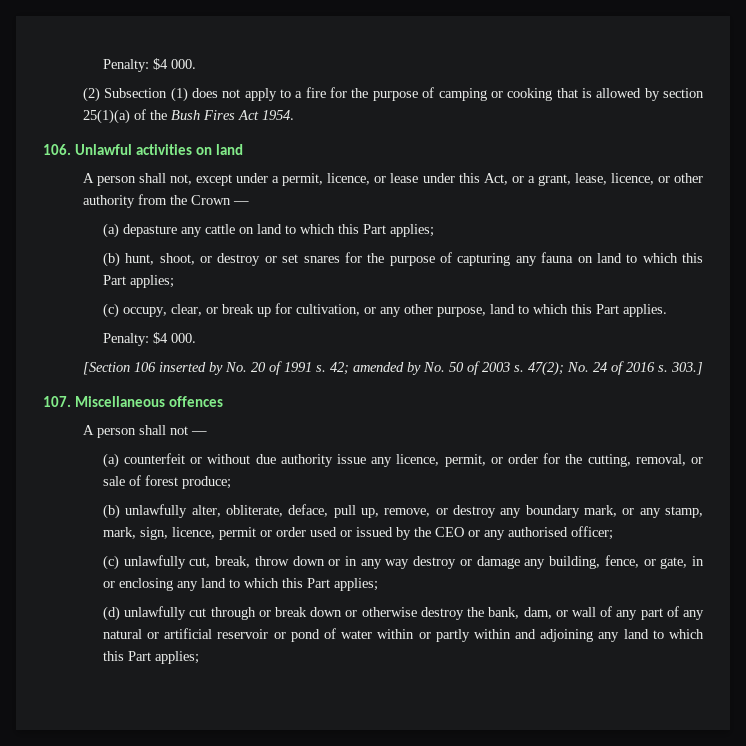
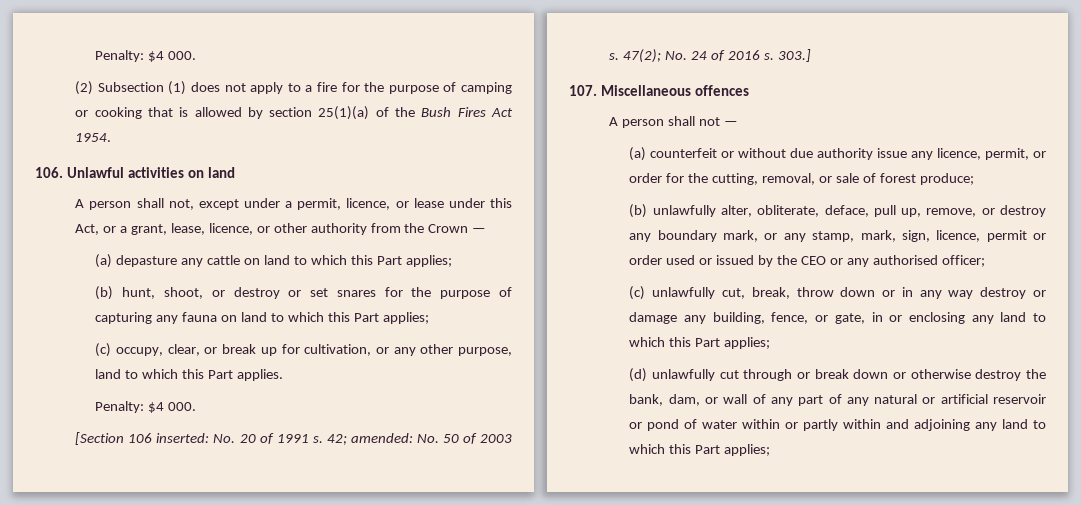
- [Section 106 inserted by No. 20 of 1991 s.
+ [Section 106 inserted: No. 20 of 1991 s.
- 42; amended by No. 50 of 2003 s.
+ 42; amended: No. 50 of 2003 s.

